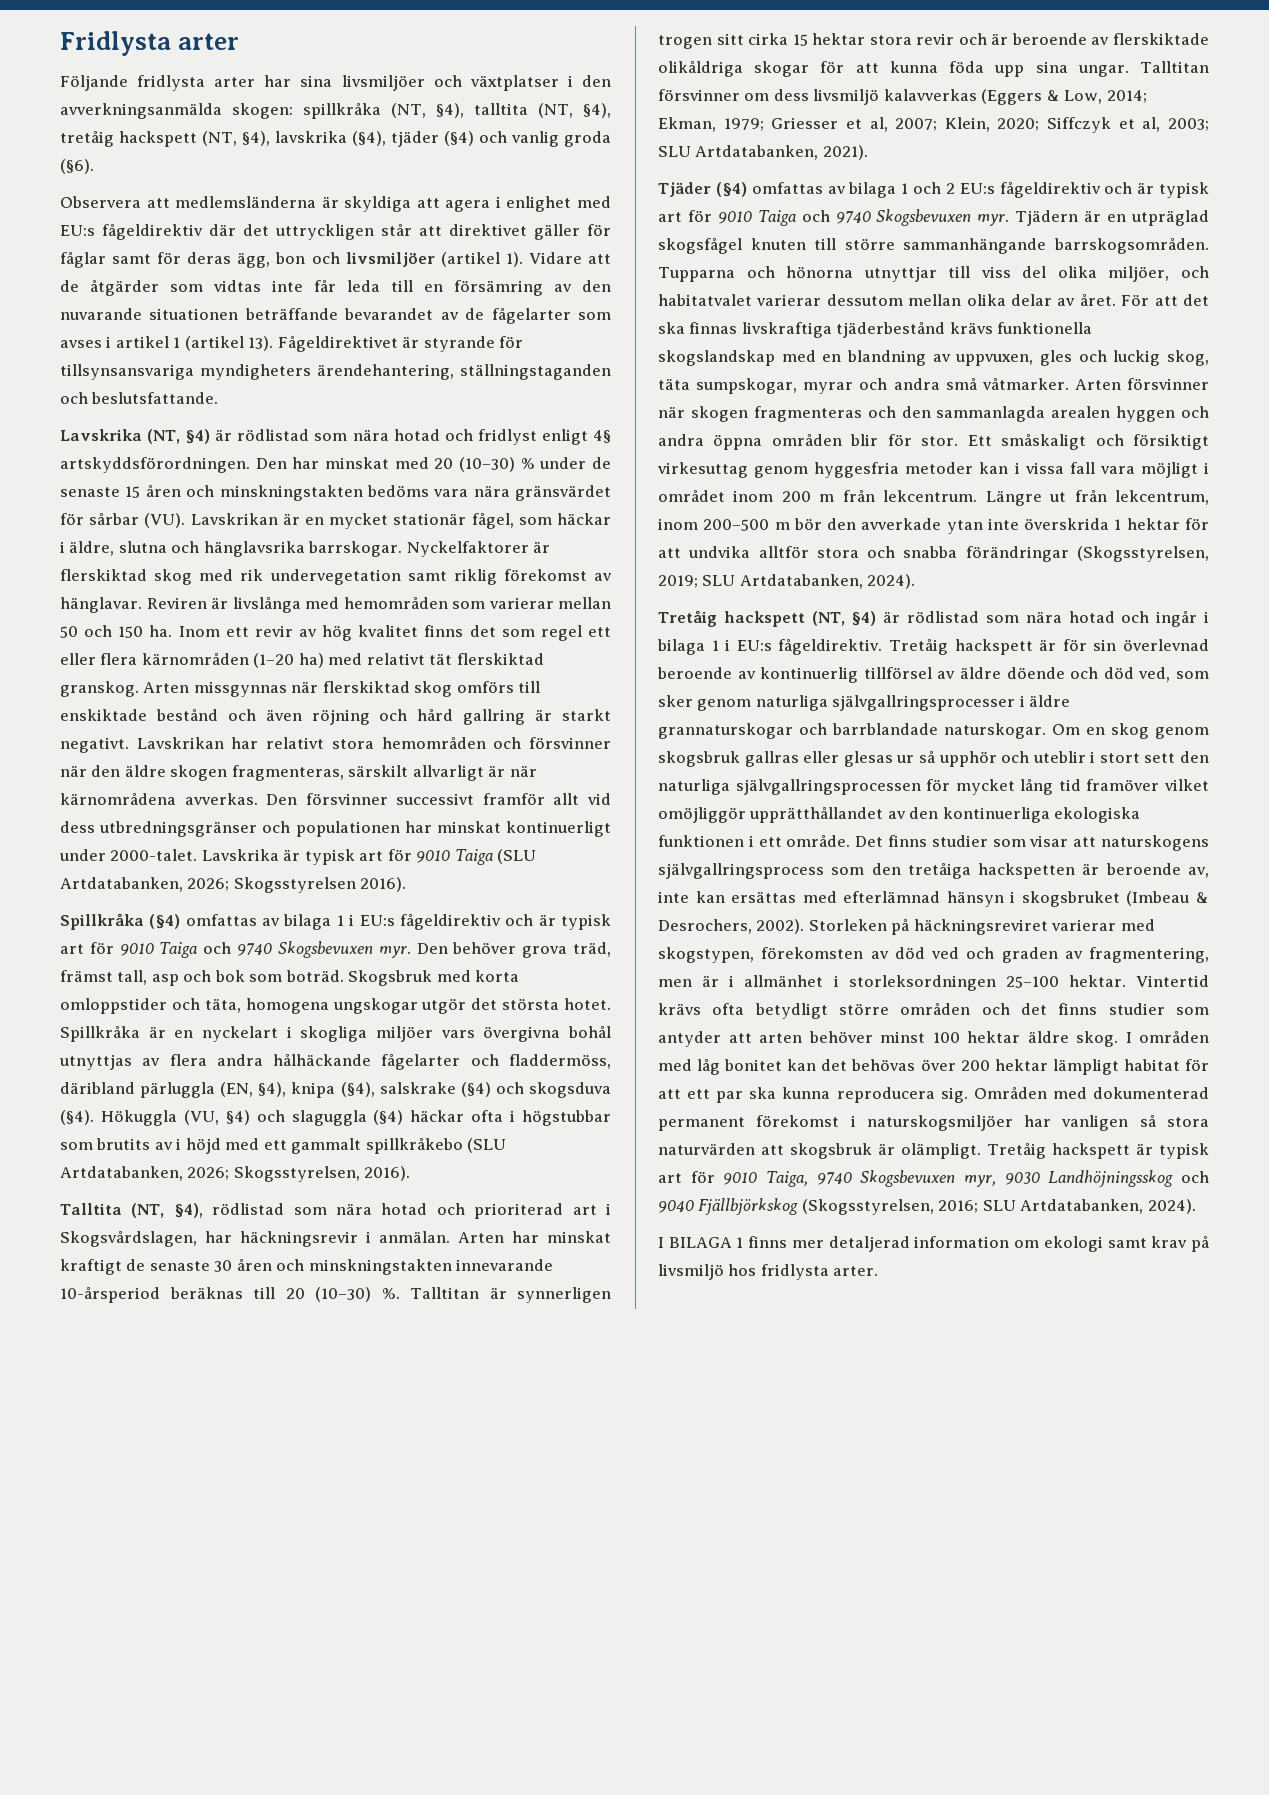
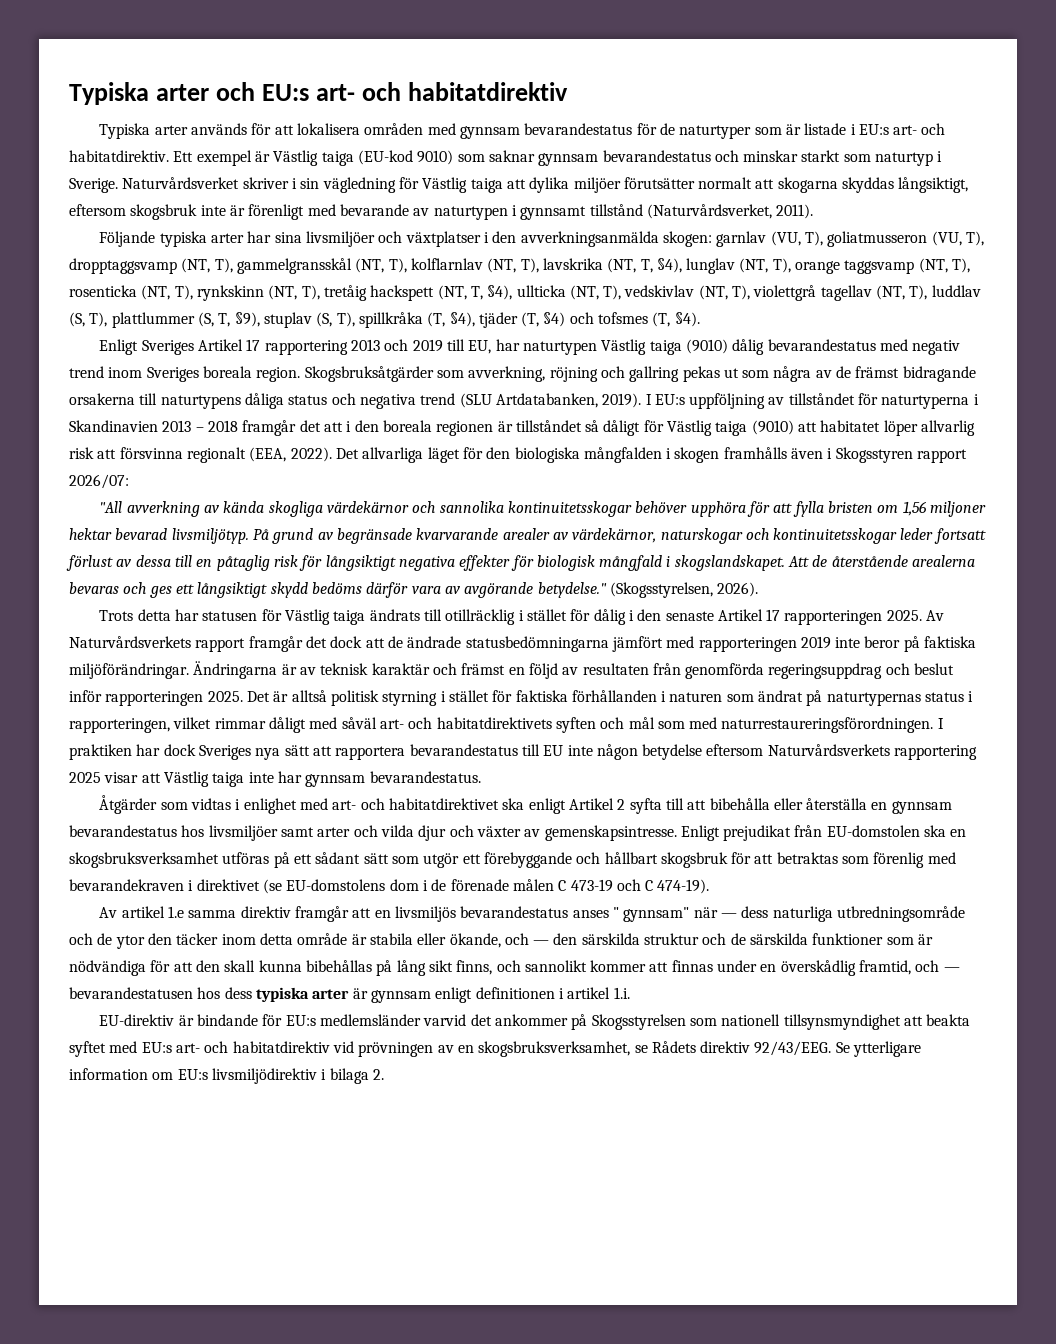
- Fridlysta arter
+ Typiska arter och EU:s art- och habitatdirektiv
+ Typiska arter används för att lokalisera områden med gynnsam bevarandestatus för de naturtyper som är listade i EU:s art- och habitatdirektiv. Ett exempel är Västlig taiga (EU-kod 9010) som saknar gynnsam bevarandestatus och minskar starkt som naturtyp i Sverige. Naturvårdsverket skriver i sin vägledning för Västlig taiga att dylika miljöer förutsätter normalt att skogarna skyddas långsiktigt, eftersom skogsbruk inte är förenligt med bevarande av naturtypen i gynnsamt tillstånd (Naturvårdsverket, 2011).
- Följande fridlysta arter har sina livsmiljöer och växtplatser i den avverkningsanmälda skogen: spillkråka (NT, §4), talltita (NT, §4), tretåig hackspett (NT, §4), lavskrika (§4), tjäder (§4) och vanlig groda (§6).
- Observera att medlemsländerna är skyldiga att agera i enlighet med EU:s fågeldirektiv där det uttryckligen står att direktivet gäller för fåglar samt för deras ägg, bon och livsmiljöer (artikel 1). Vidare att de åtgärder som vidtas inte får leda till en försämring av den nuvarande situationen beträffande bevarandet av de fågelarter som avses i artikel 1 (artikel 13). Fågeldirektivet är styrande för tillsynsansvariga myndigheters ärendehantering, ställningstaganden och beslutsfattande.
- Lavskrika (NT, §4) är rödlistad som nära hotad och fridlyst enligt 4§ artskyddsförordningen. Den har minskat med 20 (10–30) % under de senaste 15 åren och minskningstakten bedöms vara nära gränsvärdet för sårbar (VU). Lavskrikan är en mycket stationär fågel, som häckar i äldre, slutna och hänglavsrika barrskogar. Nyckelfaktorer är flerskiktad skog med rik undervegetation samt riklig förekomst av hänglavar. Reviren är livslånga med hemområden som varierar mellan 50 och 150 ha. Inom ett revir av hög kvalitet finns det som regel ett eller flera kärnområden (1–20 ha) med relativt tät flerskiktad granskog. Arten missgynnas när flerskiktad skog omförs till enskiktade bestånd och även röjning och hård gallring är starkt negativt. Lavskrikan har relativt stora hemområden och försvinner när den äldre skogen fragmenteras, särskilt allvarligt är när kärnområdena avverkas. Den försvinner successivt framför allt vid dess utbredningsgränser och populationen har minskat kontinuerligt under 2000-talet. Lavskrika är typisk art för 9010 Taiga (SLU Artdatabanken, 2026; Skogsstyrelsen 2016).
- Spillkråka (§4) omfattas av bilaga 1 i EU:s fågeldirektiv och är typisk art för 9010 Taiga och 9740 Skogsbevuxen myr. Den behöver grova träd, främst tall, asp och bok som boträd. Skogsbruk med korta omloppstider och täta, homogena ungskogar utgör det största hotet. Spillkråka är en nyckelart i skogliga miljöer vars övergivna bohål utnyttjas av flera andra hålhäckande fågelarter och fladdermöss, däribland pärluggla (EN, §4), knipa (§4), salskrake (§4) och skogsduva (§4). Hökuggla (VU, §4) och slaguggla (§4) häckar ofta i högstubbar som brutits av i höjd med ett gammalt spillkråkebo (SLU Artdatabanken, 2026; Skogsstyrelsen, 2016).
- Talltita (NT, §4), rödlistad som nära hotad och prioriterad art i Skogsvårdslagen, har häckningsrevir i anmälan. Arten har minskat kraftigt de senaste 30 åren och minskningstakten innevarande 10-årsperiod beräknas till 20 (10–30) %. Talltitan är synnerligen trogen sitt cirka 15 hektar stora revir och är beroende av flerskiktade olikåldriga skogar för att kunna föda upp sina ungar. Talltitan försvinner om dess livsmiljö kalavverkas (Eggers & Low, 2014; Ekman, 1979; Griesser et al, 2007; Klein, 2020; Siffczyk et al, 2003; SLU Artdatabanken, 2021).
- Tjäder (§4) omfattas av bilaga 1 och 2 EU:s fågeldirektiv och är typisk art för 9010 Taiga och 9740 Skogsbevuxen myr. Tjädern är en utpräglad skogsfågel knuten till större sammanhängande barrskogsområden. Tupparna och hönorna utnyttjar till viss del olika miljöer, och habitatvalet varierar dessutom mellan olika delar av året. För att det ska finnas livskraftiga tjäderbestånd krävs funktionella skogslandskap med en blandning av uppvuxen, gles och luckig skog, täta sumpskogar, myrar och andra små våtmarker. Arten försvinner när skogen fragmenteras och den sammanlagda arealen hyggen och andra öppna områden blir för stor. Ett småskaligt och försiktigt virkesuttag genom hyggesfria metoder kan i vissa fall vara möjligt i området inom 200 m från lekcentrum. Längre ut från lekcentrum, inom 200–500 m bör den avverkade ytan inte överskrida 1 hektar för att undvika alltför stora och snabba förändringar (Skogsstyrelsen, 2019; SLU Artdatabanken, 2024).
- Tretåig hackspett (NT, §4) är rödlistad som nära hotad och ingår i bilaga 1 i EU:s fågeldirektiv. Tretåig hackspett är för sin överlevnad beroende av kontinuerlig tillförsel av äldre döende och död ved, som sker genom naturliga självgallringsprocesser i äldre grannaturskogar och barrblandade naturskogar. Om en skog genom skogsbruk gallras eller glesas ur så upphör och uteblir i stort sett den naturliga självgallringsprocessen för mycket lång tid framöver vilket omöjliggör upprätthållandet av den kontinuerliga ekologiska funktionen i ett område. Det finns studier som visar att naturskogens självgallringsprocess som den tretåiga hackspetten är beroende av, inte kan ersättas med efterlämnad hänsyn i skogsbruket (Imbeau & Desrochers, 2002). Storleken på häckningsreviret varierar med skogstypen, förekomsten av död ved och graden av fragmentering, men är i allmänhet i storleksordningen 25–100 hektar. Vintertid krävs ofta betydligt större områden och det finns studier som antyder att arten behöver minst 100 hektar äldre skog. I områden med låg bonitet kan det behövas över 200 hektar lämpligt habitat för att ett par ska kunna reproducera sig. Områden med dokumenterad permanent förekomst i naturskogsmiljöer har vanligen så stora naturvärden att skogsbruk är olämpligt. Tretåig hackspett är typisk art för 9010 Taiga, 9740 Skogsbevuxen myr, 9030 Landhöjningsskog och 9040 Fjällbjörkskog (Skogsstyrelsen, 2016; SLU Artdatabanken, 2024).
- I BILAGA 1 finns mer detaljerad information om ekologi samt krav på livsmiljö hos fridlysta arter.
+ Följande typiska arter har sina livsmiljöer och växtplatser i den avverkningsanmälda skogen: garnlav (VU, T), goliatmusseron (VU, T), dropptaggsvamp (NT, T), gammelgransskål (NT, T), kolflarnlav (NT, T), lavskrika (NT, T, §4), lunglav (NT, T), orange taggsvamp (NT, T), rosenticka (NT, T), rynkskinn (NT, T), tretåig hackspett (NT, T, §4), ullticka (NT, T), vedskivlav (NT, T), violettgrå tagellav (NT, T), luddlav (S, T), plattlummer (S, T, §9), stuplav (S, T), spillkråka (T, §4), tjäder (T, §4) och tofsmes (T, §4).
+ Enligt Sveriges Artikel 17 rapportering 2013 och 2019 till EU, har naturtypen Västlig taiga (9010) dålig bevarandestatus med negativ trend inom Sveriges boreala region. Skogsbruksåtgärder som avverkning, röjning och gallring pekas ut som några av de främst bidragande orsakerna till naturtypens dåliga status och negativa trend (SLU Artdatabanken, 2019). I EU:s uppföljning av tillståndet för naturtyperna i Skandinavien 2013 – 2018 framgår det att i den boreala regionen är tillståndet så dåligt för Västlig taiga (9010) att habitatet löper allvarlig risk att försvinna regionalt (EEA, 2022). Det allvarliga läget för den biologiska mångfalden i skogen framhålls även i Skogsstyren rapport 2026/07:
+ "All avverkning av kända skogliga värdekärnor och sannolika kontinuitetsskogar behöver upphöra för att fylla bristen om 1,56 miljoner hektar bevarad livsmiljötyp. På grund av begränsade kvarvarande arealer av värdekärnor, naturskogar och kontinuitetsskogar leder fortsatt förlust av dessa till en påtaglig risk för långsiktigt negativa effekter för biologisk mångfald i skogslandskapet. Att de återstående arealerna bevaras och ges ett långsiktigt skydd bedöms därför vara av avgörande betydelse." (Skogsstyrelsen, 2026).
+ Trots detta har statusen för Västlig taiga ändrats till otillräcklig i stället för dålig i den senaste Artikel 17 rapporteringen 2025. Av Naturvårdsverkets rapport framgår det dock att de ändrade statusbedömningarna jämfört med rapporteringen 2019 inte beror på faktiska miljöförändringar. Ändringarna är av teknisk karaktär och främst en följd av resultaten från genomförda regeringsuppdrag och beslut inför rapporteringen 2025. Det är alltså politisk styrning i stället för faktiska förhållanden i naturen som ändrat på naturtypernas status i rapporteringen, vilket rimmar dåligt med såväl art- och habitatdirektivets syften och mål som med naturrestaureringsförordningen. I praktiken har dock Sveriges nya sätt att rapportera bevarandestatus till EU inte någon betydelse eftersom Naturvårdsverkets rapportering 2025 visar att Västlig taiga inte har gynnsam bevarandestatus.
+ Åtgärder som vidtas i enlighet med art- och habitatdirektivet ska enligt Artikel 2 syfta till att bibehålla eller återställa en gynnsam bevarandestatus hos livsmiljöer samt arter och vilda djur och växter av gemenskapsintresse. Enligt prejudikat från EU-domstolen ska en skogsbruksverksamhet utföras på ett sådant sätt som utgör ett förebyggande och hållbart skogsbruk för att betraktas som förenlig med bevarandekraven i direktivet (se EU-domstolens dom i de förenade målen C 473-19 och C 474-19).
+ Av artikel 1.e samma direktiv framgår att en livsmiljös bevarandestatus anses " gynnsam" när — dess naturliga utbredningsområde och de ytor den täcker inom detta område är stabila eller ökande, och — den särskilda struktur och de särskilda funktioner som är nödvändiga för att den skall kunna bibehållas på lång sikt finns, och sannolikt kommer att finnas under en överskådlig framtid, och — bevarandestatusen hos dess typiska arter är gynnsam enligt definitionen i artikel 1.i.
+ EU-direktiv är bindande för EU:s medlemsländer varvid det ankommer på Skogsstyrelsen som nationell tillsynsmyndighet att beakta syftet med EU:s art- och habitatdirektiv vid prövningen av en skogsbruksverksamhet, se Rådets direktiv 92/43/EEG. Se ytterligare information om EU:s livsmiljödirektiv i bilaga 2.

